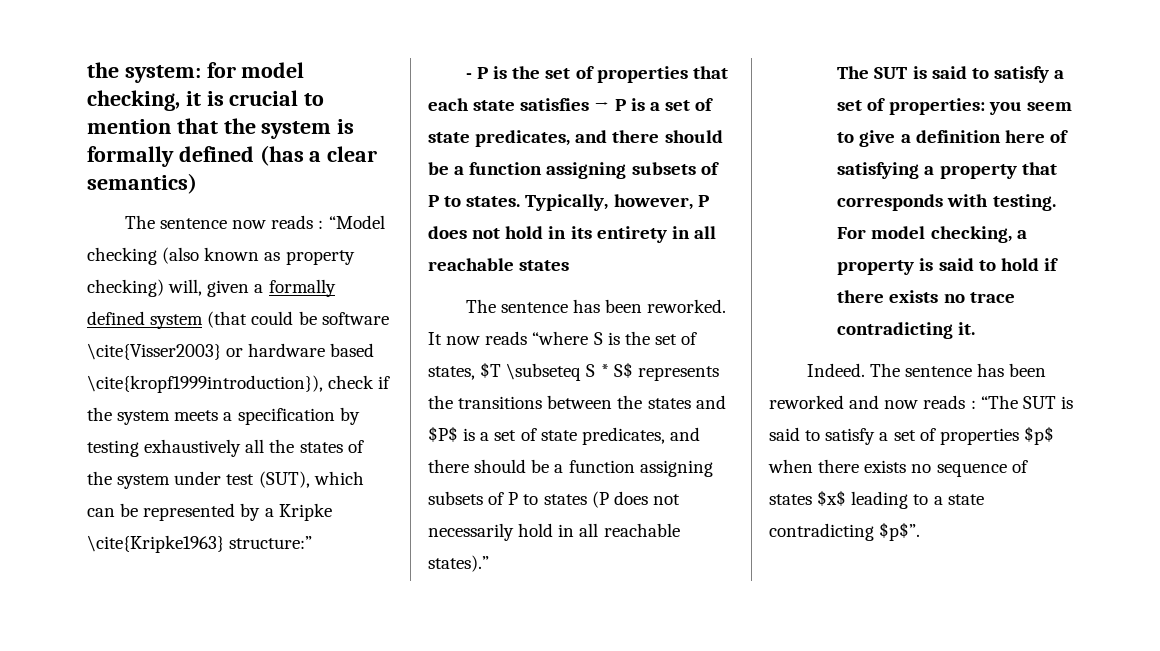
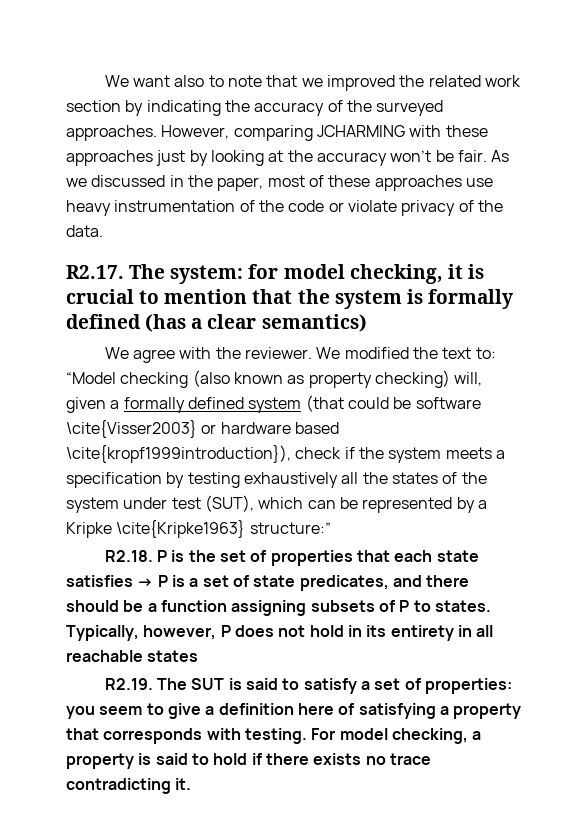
- the system: for model checking, it is crucial to mention that the system is formally defined (has a clear semantics)
+ We want also to note that we improved the related work section by indicating the accuracy of the surveyed approaches. However, comparing JCHARMING with these approaches just by looking at the accuracy won’t be fair. As we discussed in the paper, most of these approaches use heavy instrumentation of the code or violate privacy of the data.
+ R2.17. The system: for model checking, it is crucial to mention that the system is formally defined (has a clear semantics)
- The sentence now reads : “Model checking (also known as property checking) will, given a formally defined system (that could be software \cite{Visser2003} or hardware based \cite{kropf1999introduction}), check if the system meets a specification by testing exhaustively all the states of the system under test (SUT), which can be represented by a Kripke \cite{Kripke1963} structure:”
+ We agree with the reviewer. We modified the text to: “Model checking (also known as property checking) will, given a formally defined system (that could be software \cite{Visser2003} or hardware based \cite{kropf1999introduction}), check if the system meets a specification by testing exhaustively all the states of the system under test (SUT), which can be represented by a Kripke \cite{Kripke1963} structure:”
- - P is the set of properties that each state satisfies → P is a set of state predicates, and there should be a function assigning subsets of P to states.
+ R2.18. P is the set of properties that each state satisfies → P is a set of state predicates, and there should be a function assigning subsets of P to states.
- The sentence has been reworked. It now reads “where S is the set of states, $T \subseteq S * S$ represents the transitions between the states and $P$ is a set of state predicates, and there should be a function assigning subsets of P to states (P does not necessarily hold in all reachable states).”
- The SUT is said to satisfy a set of properties: you seem to give a definition here of satisfying a property that corresponds with testing.
+ R2.19. The SUT is said to satisfy a set of properties: you seem to give a definition here of satisfying a property that corresponds with testing.
- Indeed. The sentence has been reworked and now reads : “The SUT is said to satisfy a set of properties $p$ when there exists no sequence of states $x$ leading to a state contradicting $p$”.

